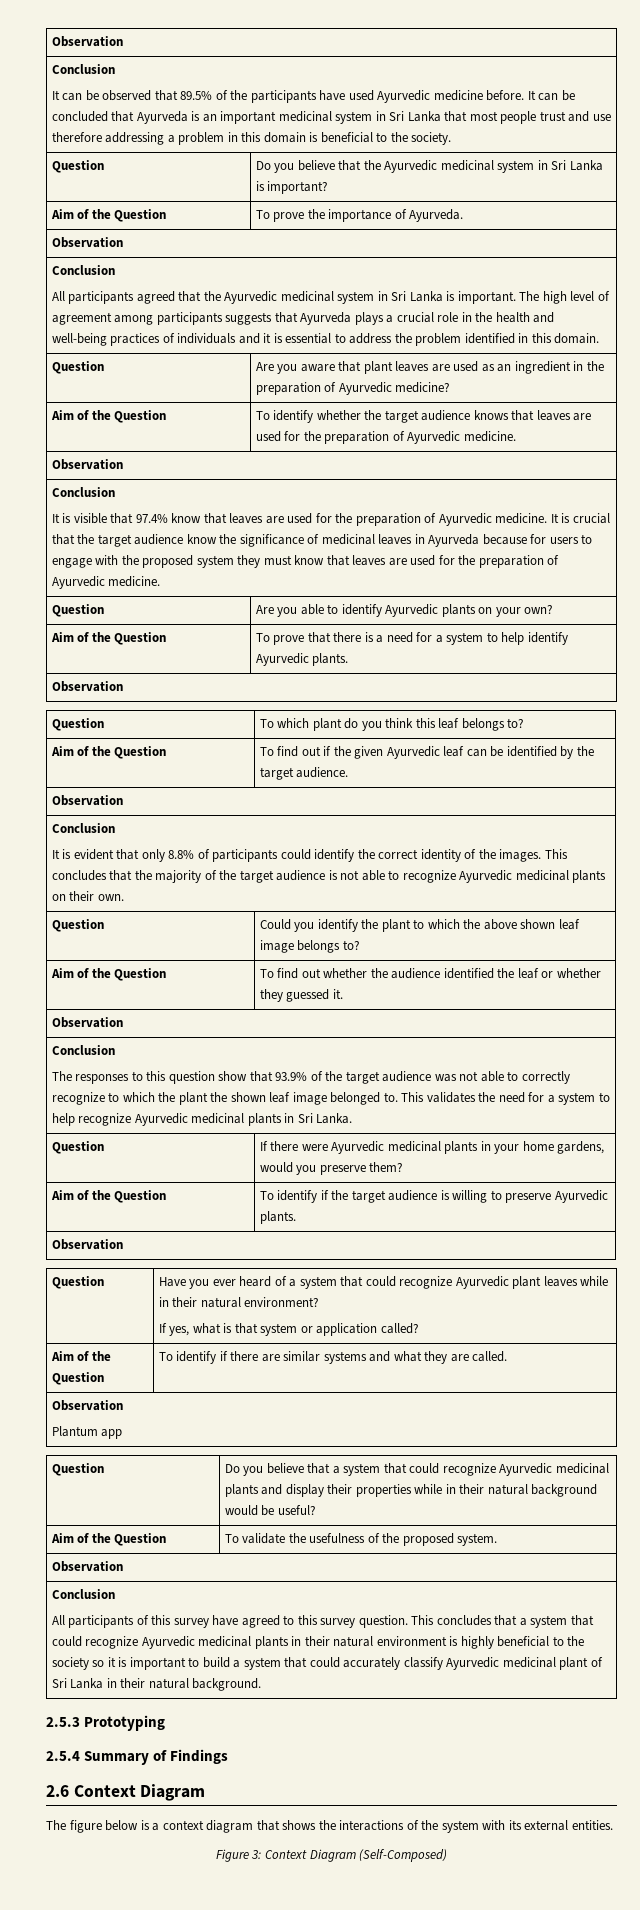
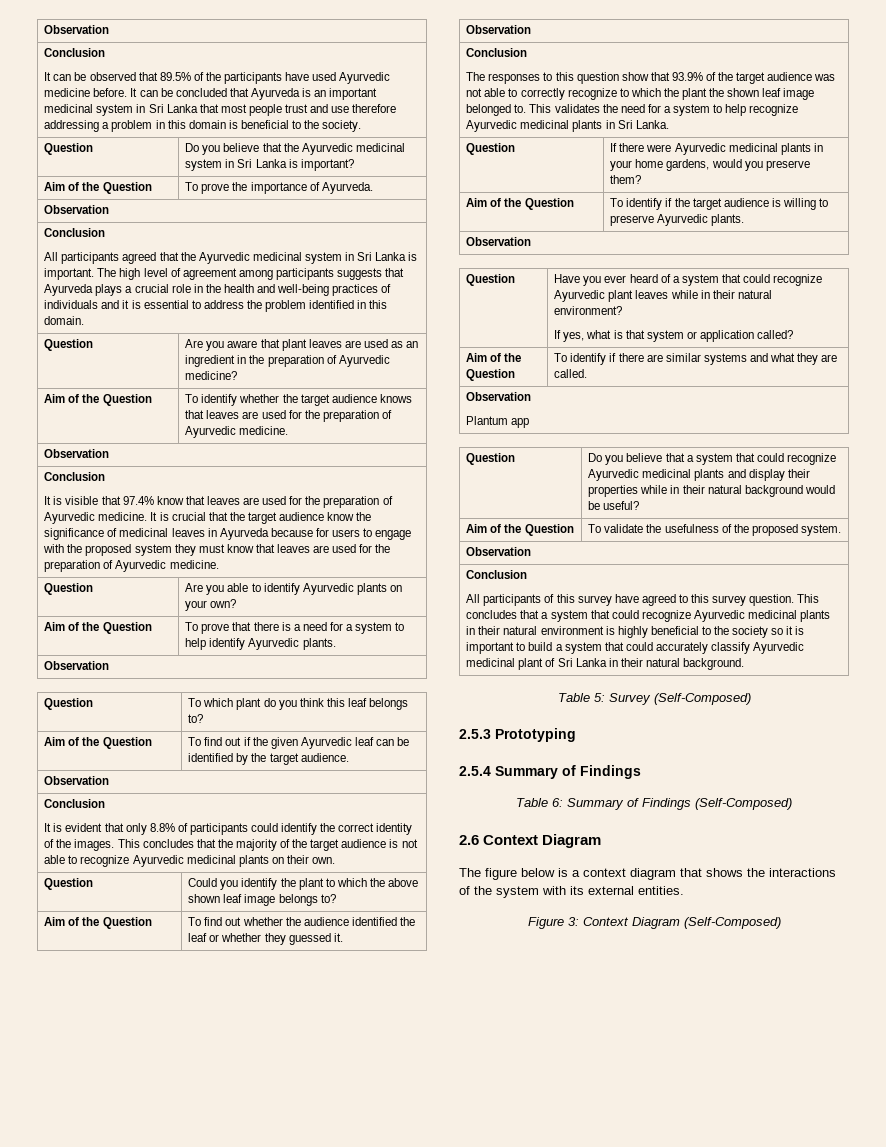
+ Table 5: Survey (Self-Composed)
+ Table 6: Summary of Findings (Self-Composed)

